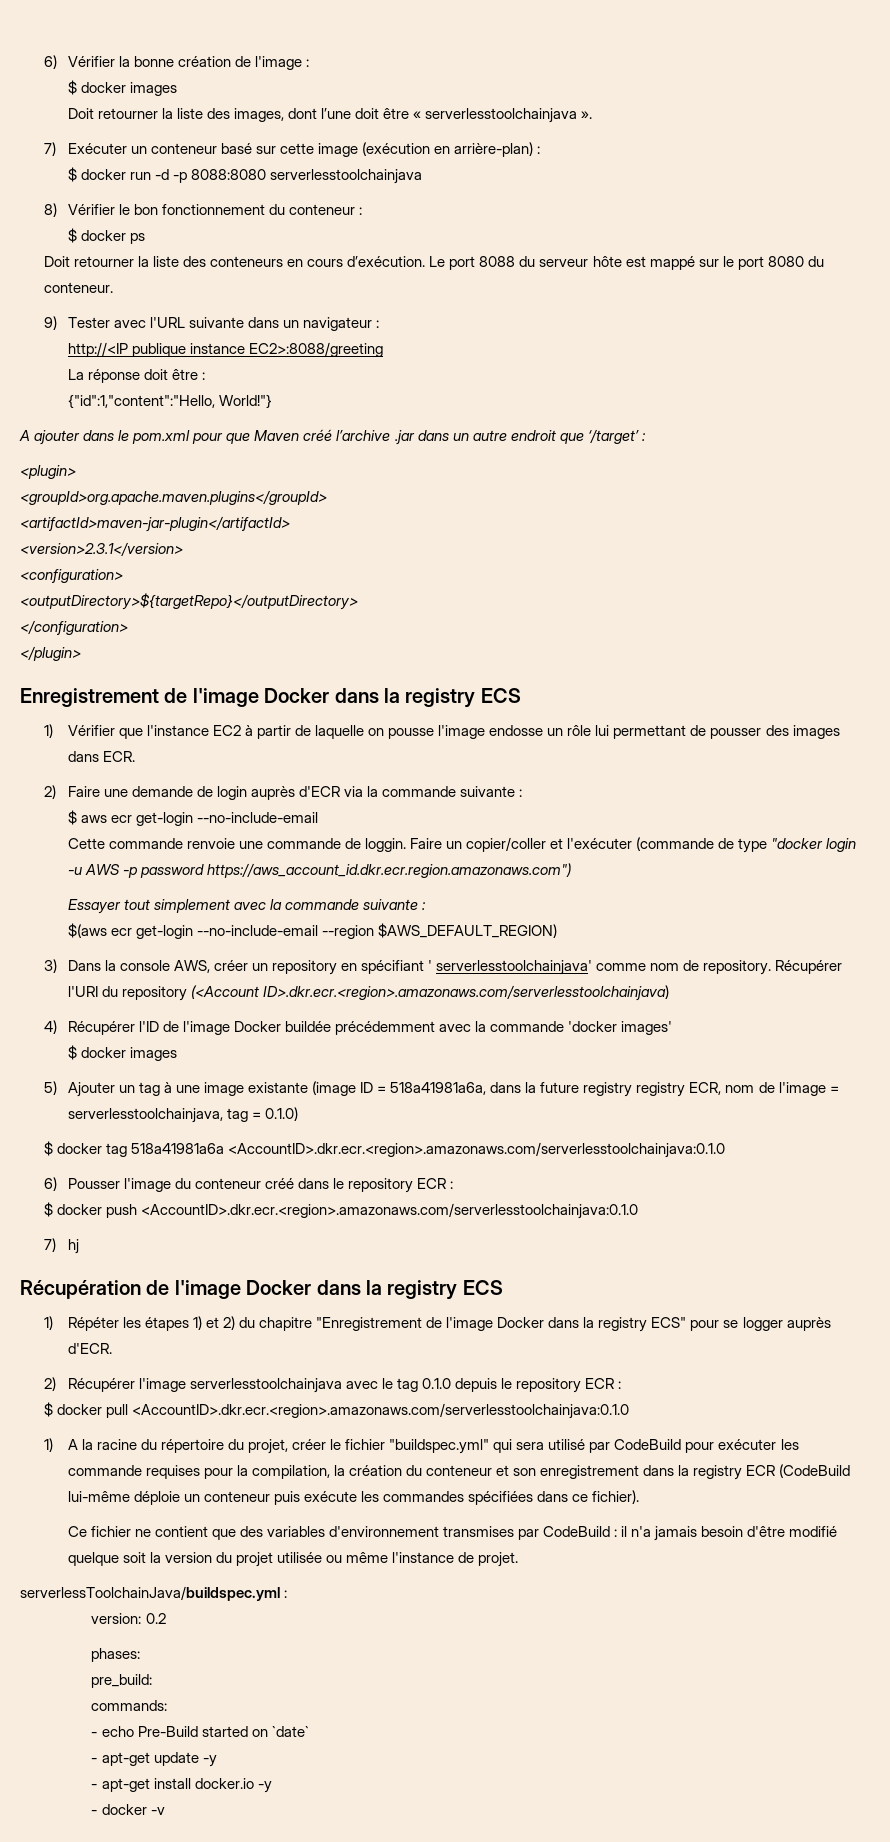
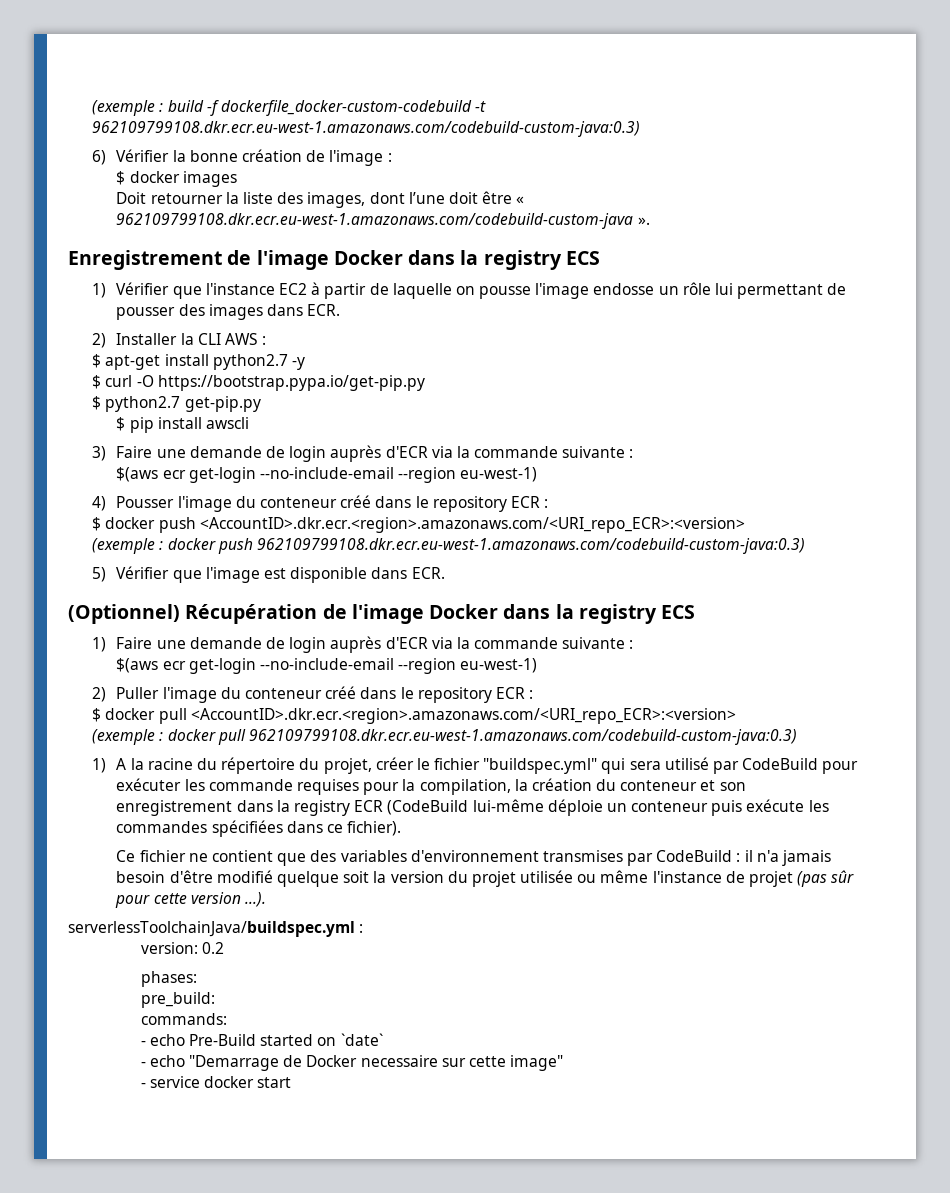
+ (exemple : build -f dockerfile_docker-custom-codebuild -t 962109799108.dkr.ecr.eu-west-1.amazonaws.com/codebuild-custom-java:0.3)
- Doit retourner la liste des images, dont l’une doit être « serverlesstoolchainjava ».
+ Doit retourner la liste des images, dont l’une doit être « 962109799108.dkr.ecr.eu-west-1.amazonaws.com/codebuild-custom-java ».
- 7) Exécuter un conteneur basé sur cette image (exécution en arrière-plan) :
- $ docker run -d -p 8088:8080 serverlesstoolchainjava
- 8) Vérifier le bon fonctionnement du conteneur :
- $ docker ps
- Doit retourner la liste des conteneurs en cours d’exécution. Le port 8088 du serveur hôte est mappé sur le port 8080 du conteneur.
- 9) Tester avec l'URL suivante dans un navigateur :
- http://<IP publique instance EC2>:8088/greeting
- La réponse doit être :
- {"id":1,"content":"Hello, World!"}
- A ajouter dans le pom.xml pour que Maven créé l’archive .jar dans un autre endroit que ‘/target’ :
- <plugin>
- <groupId>org.apache.maven.plugins</groupId>
- <artifactId>maven-jar-plugin</artifactId>
- <version>2.3.1</version>
- <configuration>
- <outputDirectory>${targetRepo}</outputDirectory>
- </configuration>
- </plugin>
- 2) Faire une demande de login auprès d'ECR via la commande suivante :
- $ aws ecr get-login --no-include-email
- Cette commande renvoie une commande de loggin. Faire un copier/coller et l'exécuter (commande de type "docker login -u AWS -p password https://aws_account_id.dkr.ecr.region.amazonaws.com")
- Essayer tout simplement avec la commande suivante :
- $(aws ecr get-login --no-include-email --region $AWS_DEFAULT_REGION)
- 3) Dans la console AWS, créer un repository en spécifiant ' serverlesstoolchainjava' comme nom de repository. Récupérer l'URI du repository (<Account ID>.dkr.ecr.<region>.amazonaws.com/serverlesstoolchainjava)
- 4) Récupérer l'ID de l'image Docker buildée précédemment avec la commande 'docker images'
- $ docker images
- 5) Ajouter un tag à une image existante (image ID = 518a41981a6a, dans la future registry registry ECR, nom de l'image = serverlesstoolchainjava, tag = 0.1.0)
- $ docker tag 518a41981a6a <AccountID>.dkr.ecr.<region>.amazonaws.com/serverlesstoolchainjava:0.1.0
- 6) Pousser l'image du conteneur créé dans le repository ECR :
+ 2) Installer la CLI AWS :
+ $ apt-get install python2.7 -y
+ $ curl -O https://bootstrap.pypa.io/get-pip.py
+ $ python2.7 get-pip.py
+ $ pip install awscli
+ 3) Faire une demande de login auprès d'ECR via la commande suivante :
+ $(aws ecr get-login --no-include-email --region eu-west-1)
+ 4) Pousser l'image du conteneur créé dans le repository ECR :
- $ docker push <AccountID>.dkr.ecr.<region>.amazonaws.com/serverlesstoolchainjava:0.1.0
- 7) hj
- Récupération de l'image Docker dans la registry ECS
+ $ docker push <AccountID>.dkr.ecr.<region>.amazonaws.com/<URI_repo_ECR>:<version>
+ (exemple : docker push 962109799108.dkr.ecr.eu-west-1.amazonaws.com/codebuild-custom-java:0.3)
+ 5) Vérifier que l'image est disponible dans ECR.
+ (Optionnel) Récupération de l'image Docker dans la registry ECS
- 1) Répéter les étapes 1) et 2) du chapitre "Enregistrement de l'image Docker dans la registry ECS" pour se logger auprès d'ECR.
- 2) Récupérer l'image serverlesstoolchainjava avec le tag 0.1.0 depuis le repository ECR :
+ 1) Faire une demande de login auprès d'ECR via la commande suivante :
+ $(aws ecr get-login --no-include-email --region eu-west-1)
+ 2) Puller l'image du conteneur créé dans le repository ECR :
- $ docker pull <AccountID>.dkr.ecr.<region>.amazonaws.com/serverlesstoolchainjava:0.1.0
+ $ docker pull <AccountID>.dkr.ecr.<region>.amazonaws.com/<URI_repo_ECR>:<version>
+ (exemple : docker pull 962109799108.dkr.ecr.eu-west-1.amazonaws.com/codebuild-custom-java:0.3)
- Ce fichier ne contient que des variables d'environnement transmises par CodeBuild : il n'a jamais besoin d'être modifié quelque soit la version du projet utilisée ou même l'instance de projet.
+ Ce fichier ne contient que des variables d'environnement transmises par CodeBuild : il n'a jamais besoin d'être modifié quelque soit la version du projet utilisée ou même l'instance de projet (pas sûr pour cette version ...).
- - apt-get update -y
- - apt-get install docker.io -y
- - docker -v
+ - echo "Demarrage de Docker necessaire sur cette image"
+ - service docker start

